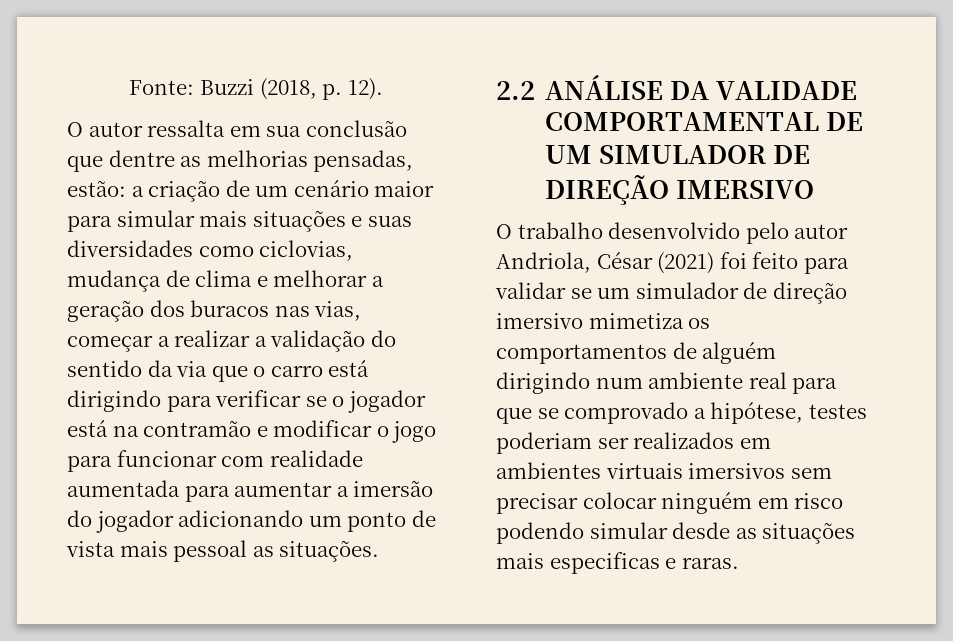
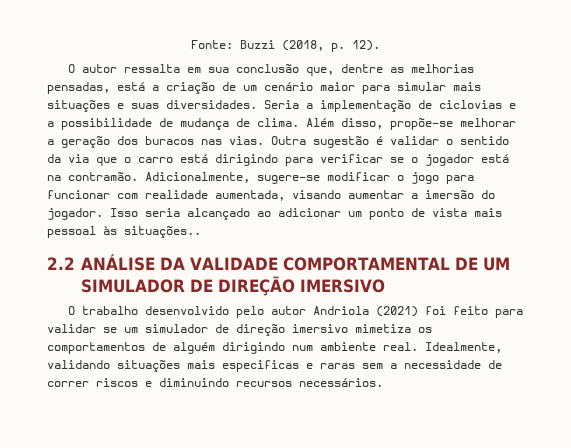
- O autor ressalta em sua conclusão que dentre as melhorias pensadas, estão: a criação de um cenário maior para simular mais situações e suas diversidades como ciclovias, mudança de clima e melhorar a geração dos buracos nas vias, começar a realizar a validação do sentido da via que o carro está dirigindo para verificar se o jogador está na contramão e modificar o jogo para funcionar com realidade aumentada para aumentar a imersão do jogador adicionando um ponto de vista mais pessoal as situações.
+ O autor ressalta em sua conclusão que, dentre as melhorias pensadas, está a criação de um cenário maior para simular mais situações e suas diversidades. Seria a implementação de ciclovias e a possibilidade de mudança de clima. Além disso, propõe-se melhorar a geração dos buracos nas vias. Outra sugestão é validar o sentido da via que o carro está dirigindo para verificar se o jogador está na contramão. Adicionalmente, sugere-se modificar o jogo para funcionar com realidade aumentada, visando aumentar a imersão do jogador. Isso seria alcançado ao adicionar um ponto de vista mais pessoal às situações..
- O trabalho desenvolvido pelo autor Andriola, César (2021) foi feito para validar se um simulador de direção imersivo mimetiza os comportamentos de alguém dirigindo num ambiente real para que se comprovado a hipótese, testes poderiam ser realizados em ambientes virtuais imersivos sem precisar colocar ninguém em risco podendo simular desde as situações mais especificas e raras.
+ O trabalho desenvolvido pelo autor Andriola (2021) foi feito para validar se um simulador de direção imersivo mimetiza os comportamentos de alguém dirigindo num ambiente real. Idealmente, validando situações mais especificas e raras sem a necessidade de correr riscos e diminuindo recursos necessários.

